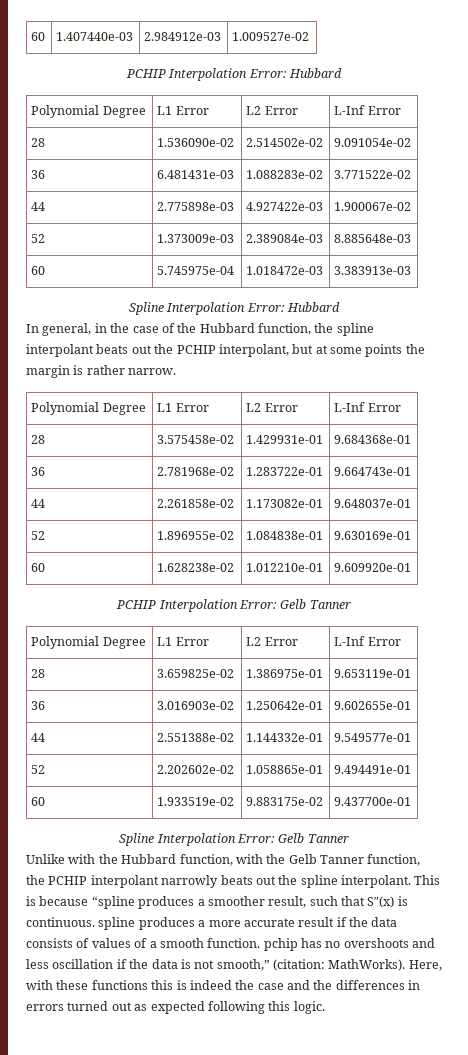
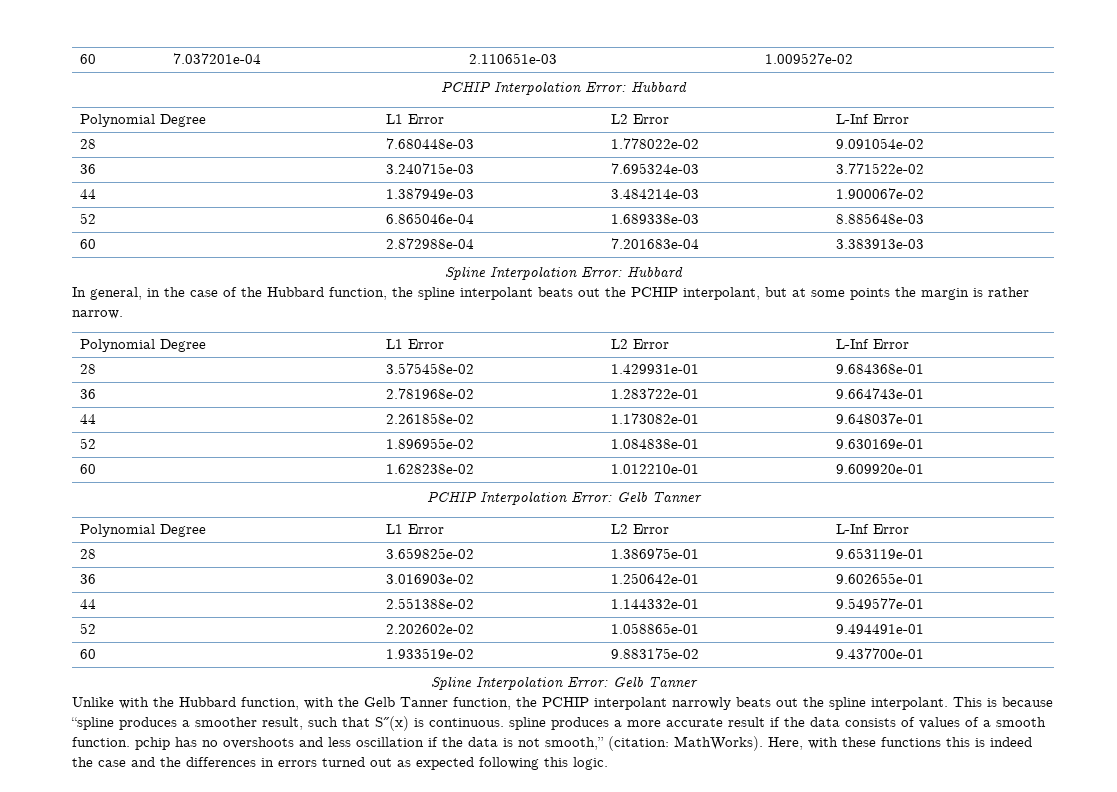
- 60 | 1.407440e-03 | 2.984912e-03 | 1.009527e-02
+ 60 | 7.037201e-04 | 2.110651e-03 | 1.009527e-02
- 28 | 1.536090e-02 | 2.514502e-02 | 9.091054e-02
+ 28 | 7.680448e-03 | 1.778022e-02 | 9.091054e-02
- 36 | 6.481431e-03 | 1.088283e-02 | 3.771522e-02
+ 36 | 3.240715e-03 | 7.695324e-03 | 3.771522e-02
- 44 | 2.775898e-03 | 4.927422e-03 | 1.900067e-02
+ 44 | 1.387949e-03 | 3.484214e-03 | 1.900067e-02
- 52 | 1.373009e-03 | 2.389084e-03 | 8.885648e-03
+ 52 | 6.865046e-04 | 1.689338e-03 | 8.885648e-03
- 60 | 5.745975e-04 | 1.018472e-03 | 3.383913e-03
+ 60 | 2.872988e-04 | 7.201683e-04 | 3.383913e-03

